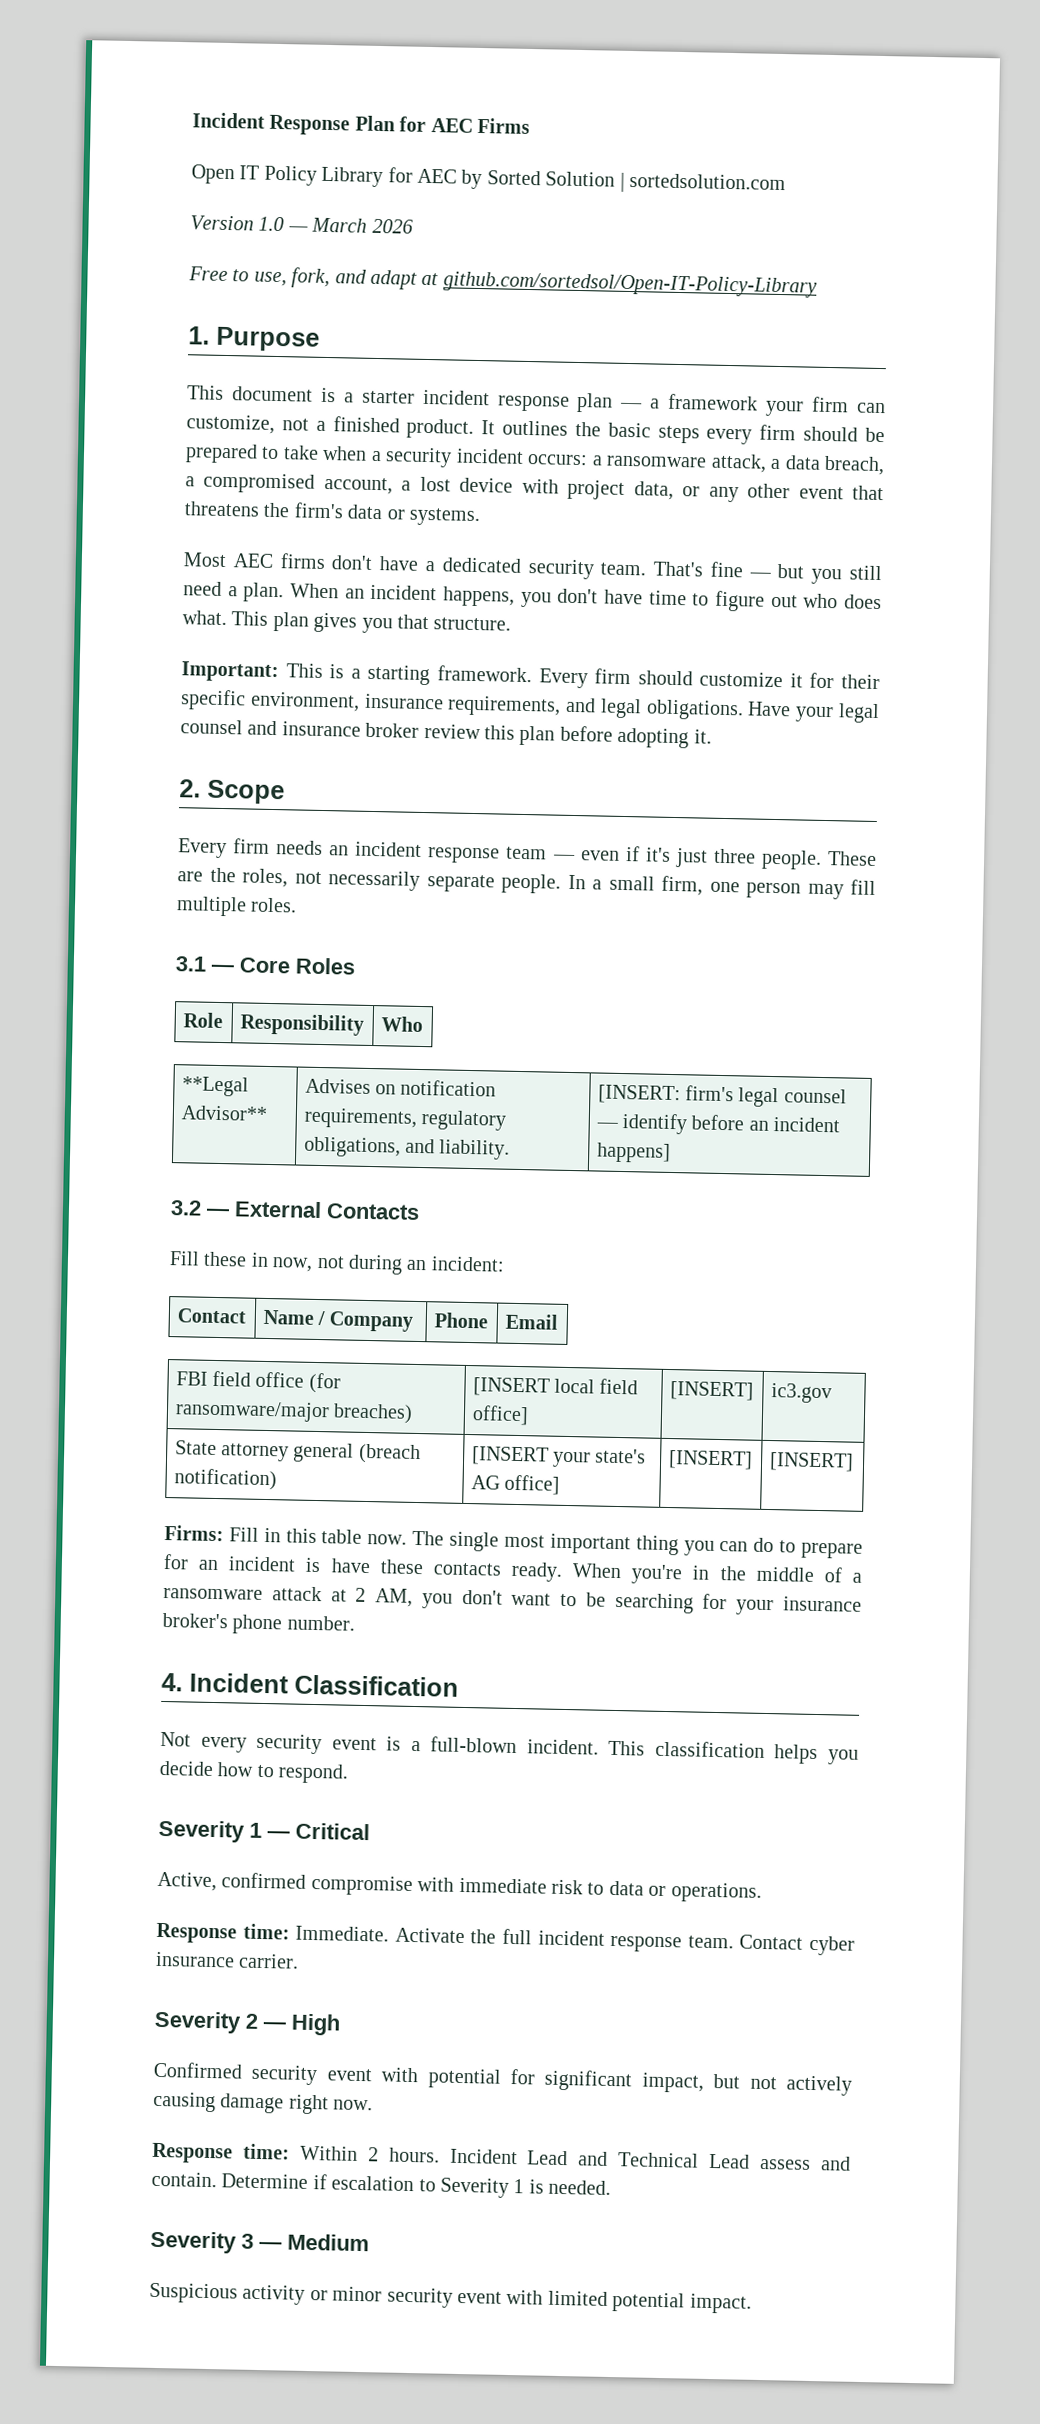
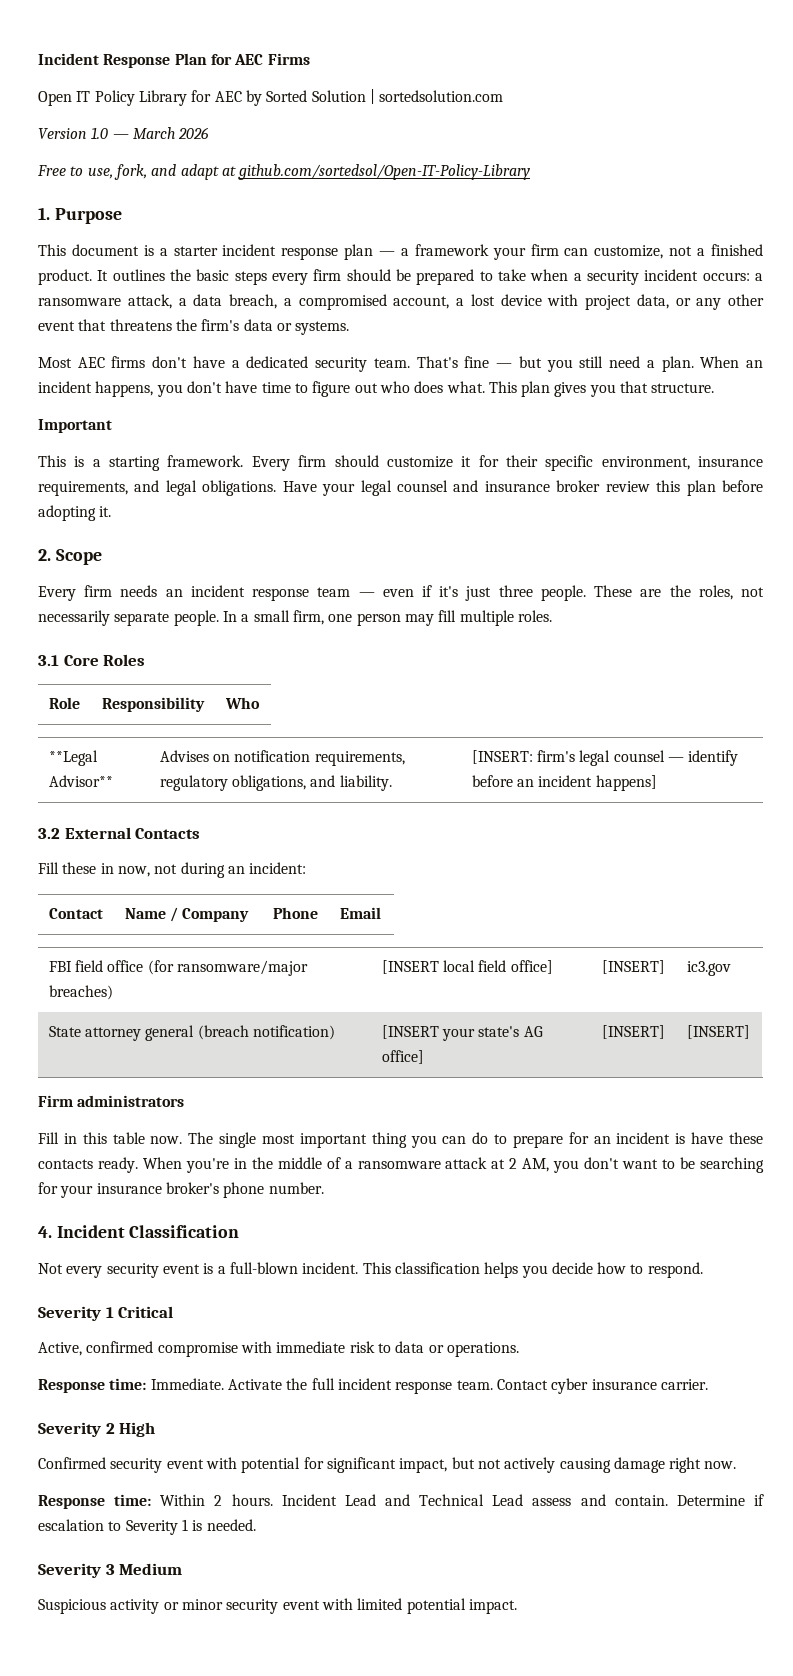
- Important: This is a starting framework.
+ Important
+ This is a starting framework.
- 3.1 — Core Roles
+ 3.1 Core Roles
- 3.2 — External Contacts
+ 3.2 External Contacts
- Firms: Fill in this table now.
+ Firm administrators
+ Fill in this table now.
- Severity 1 — Critical
+ Severity 1 Critical
- Severity 2 — High
+ Severity 2 High
- Severity 3 — Medium
+ Severity 3 Medium

